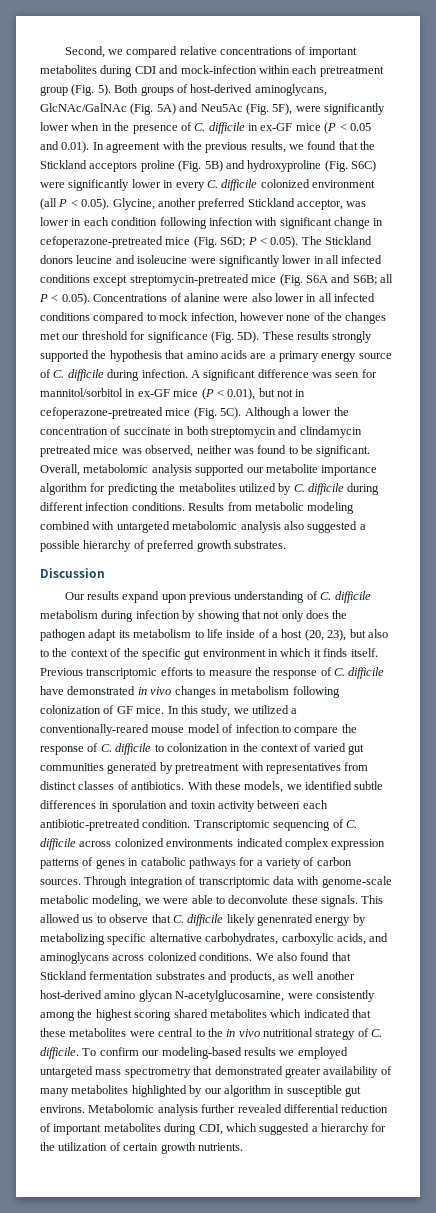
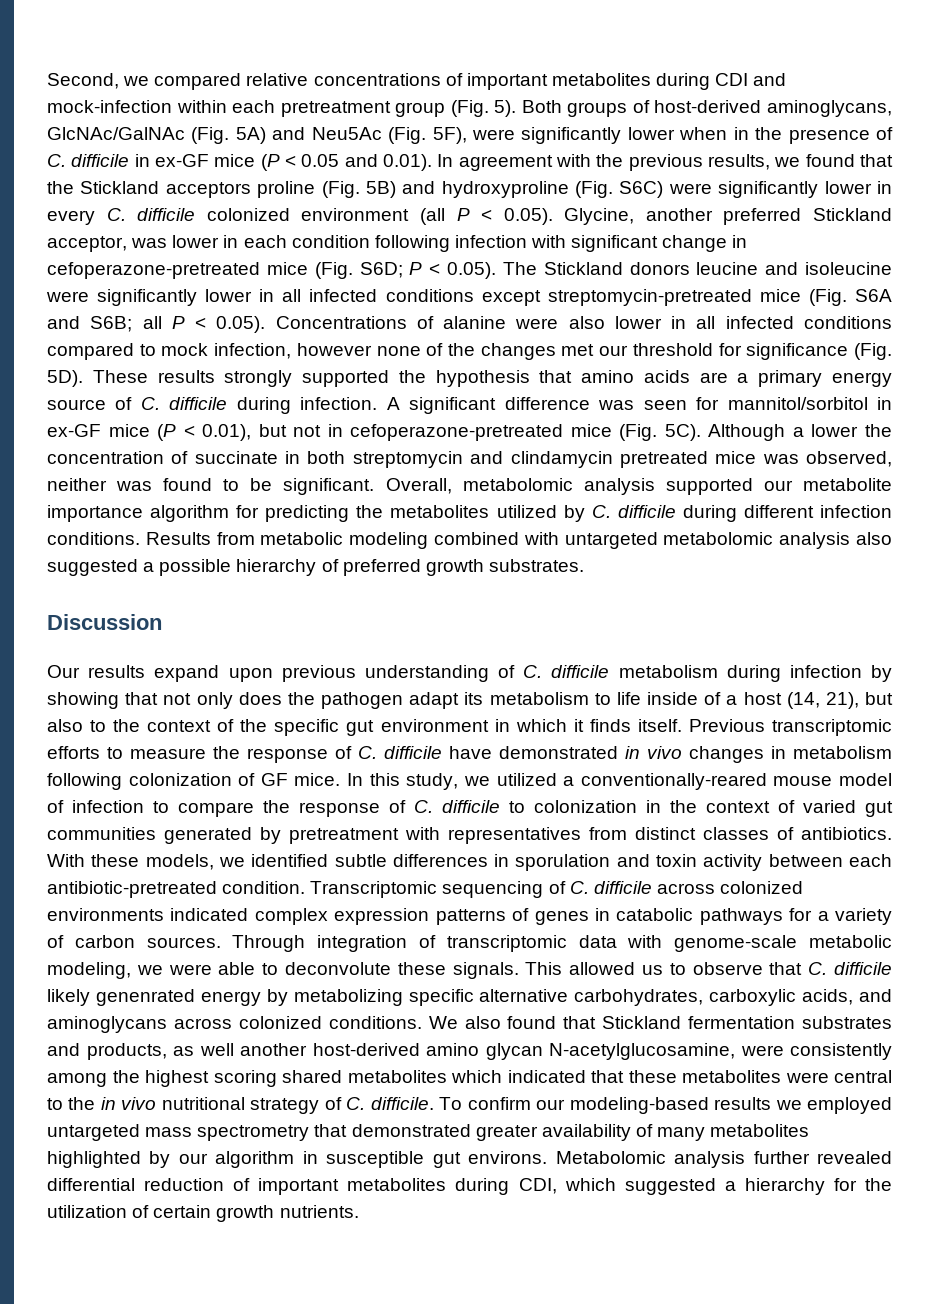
- Our results expand upon previous understanding of C. difficile metabolism during infection by showing that not only does the pathogen adapt its metabolism to life inside of a host (20, 23), but also to the context of the specific gut environment in which it finds itself.
+ Our results expand upon previous understanding of C. difficile metabolism during infection by showing that not only does the pathogen adapt its metabolism to life inside of a host (14, 21), but also to the context of the specific gut environment in which it finds itself.

